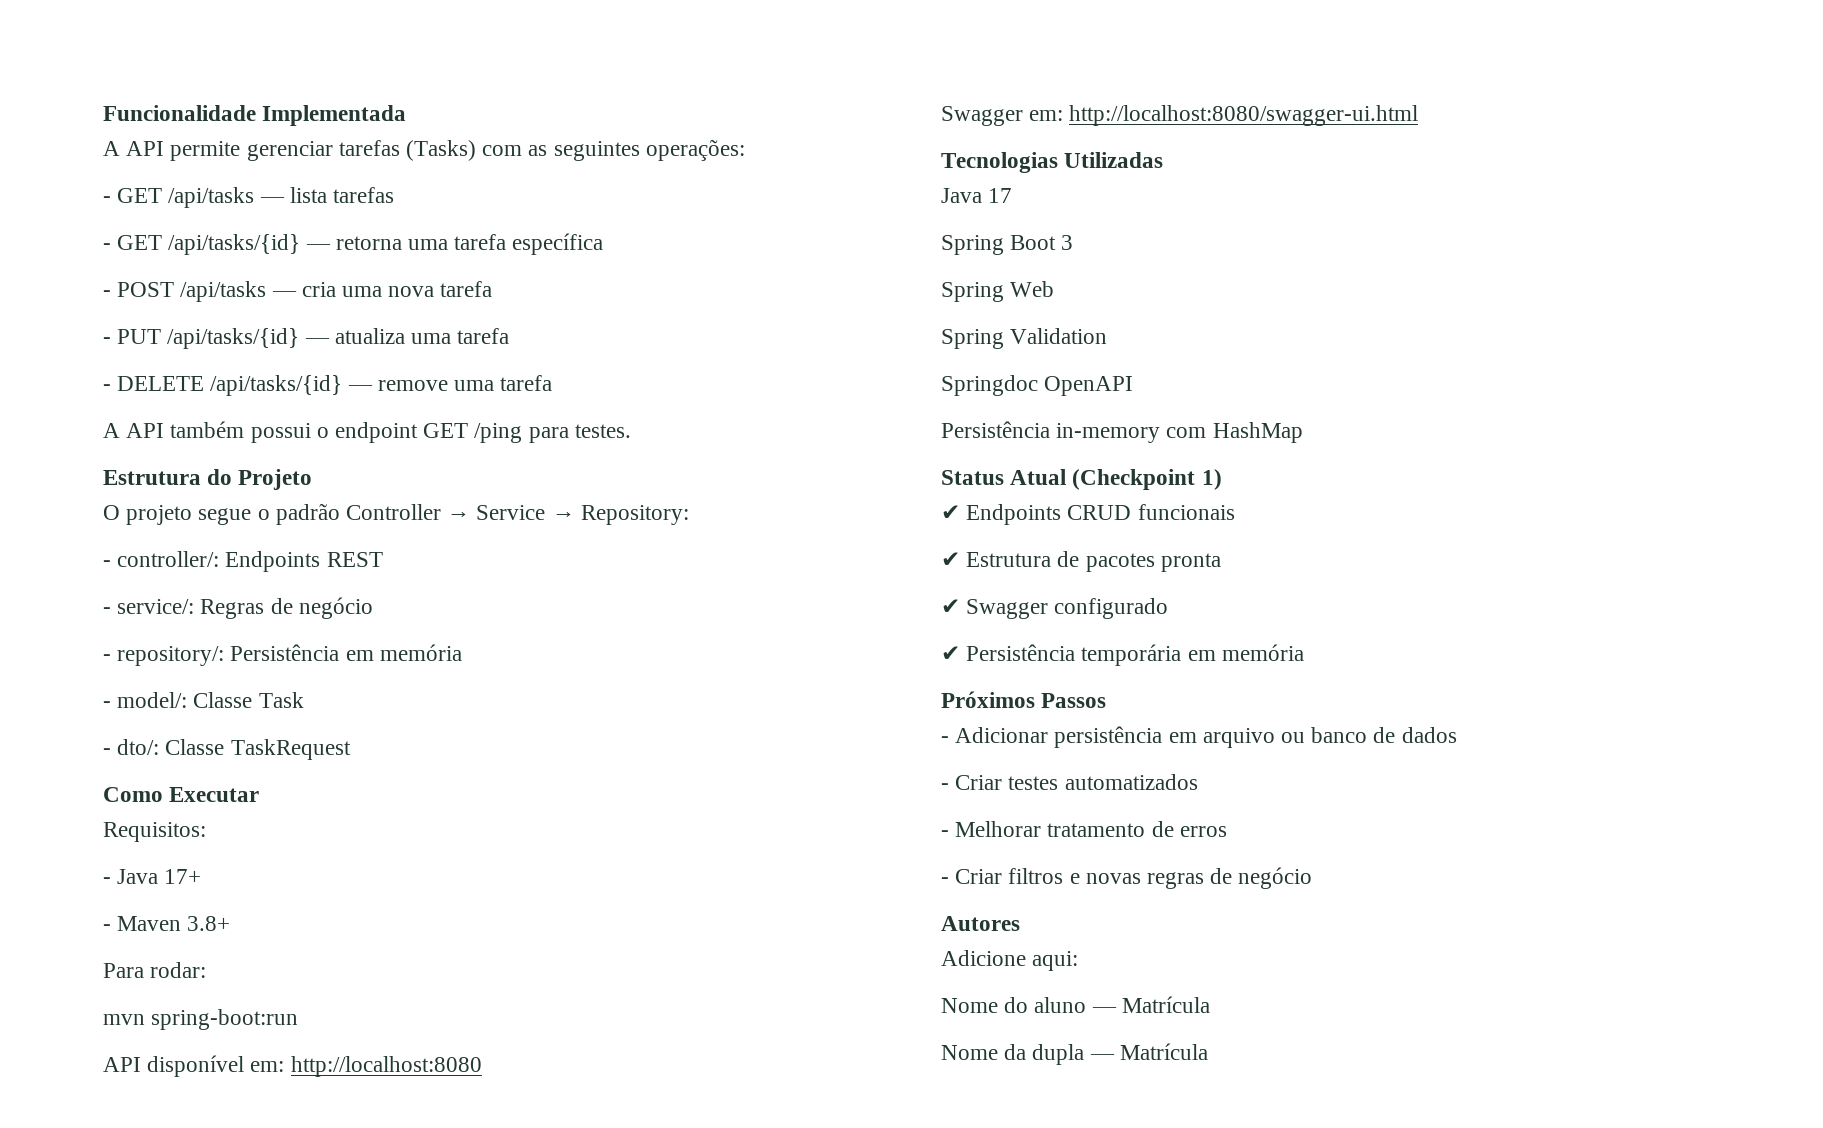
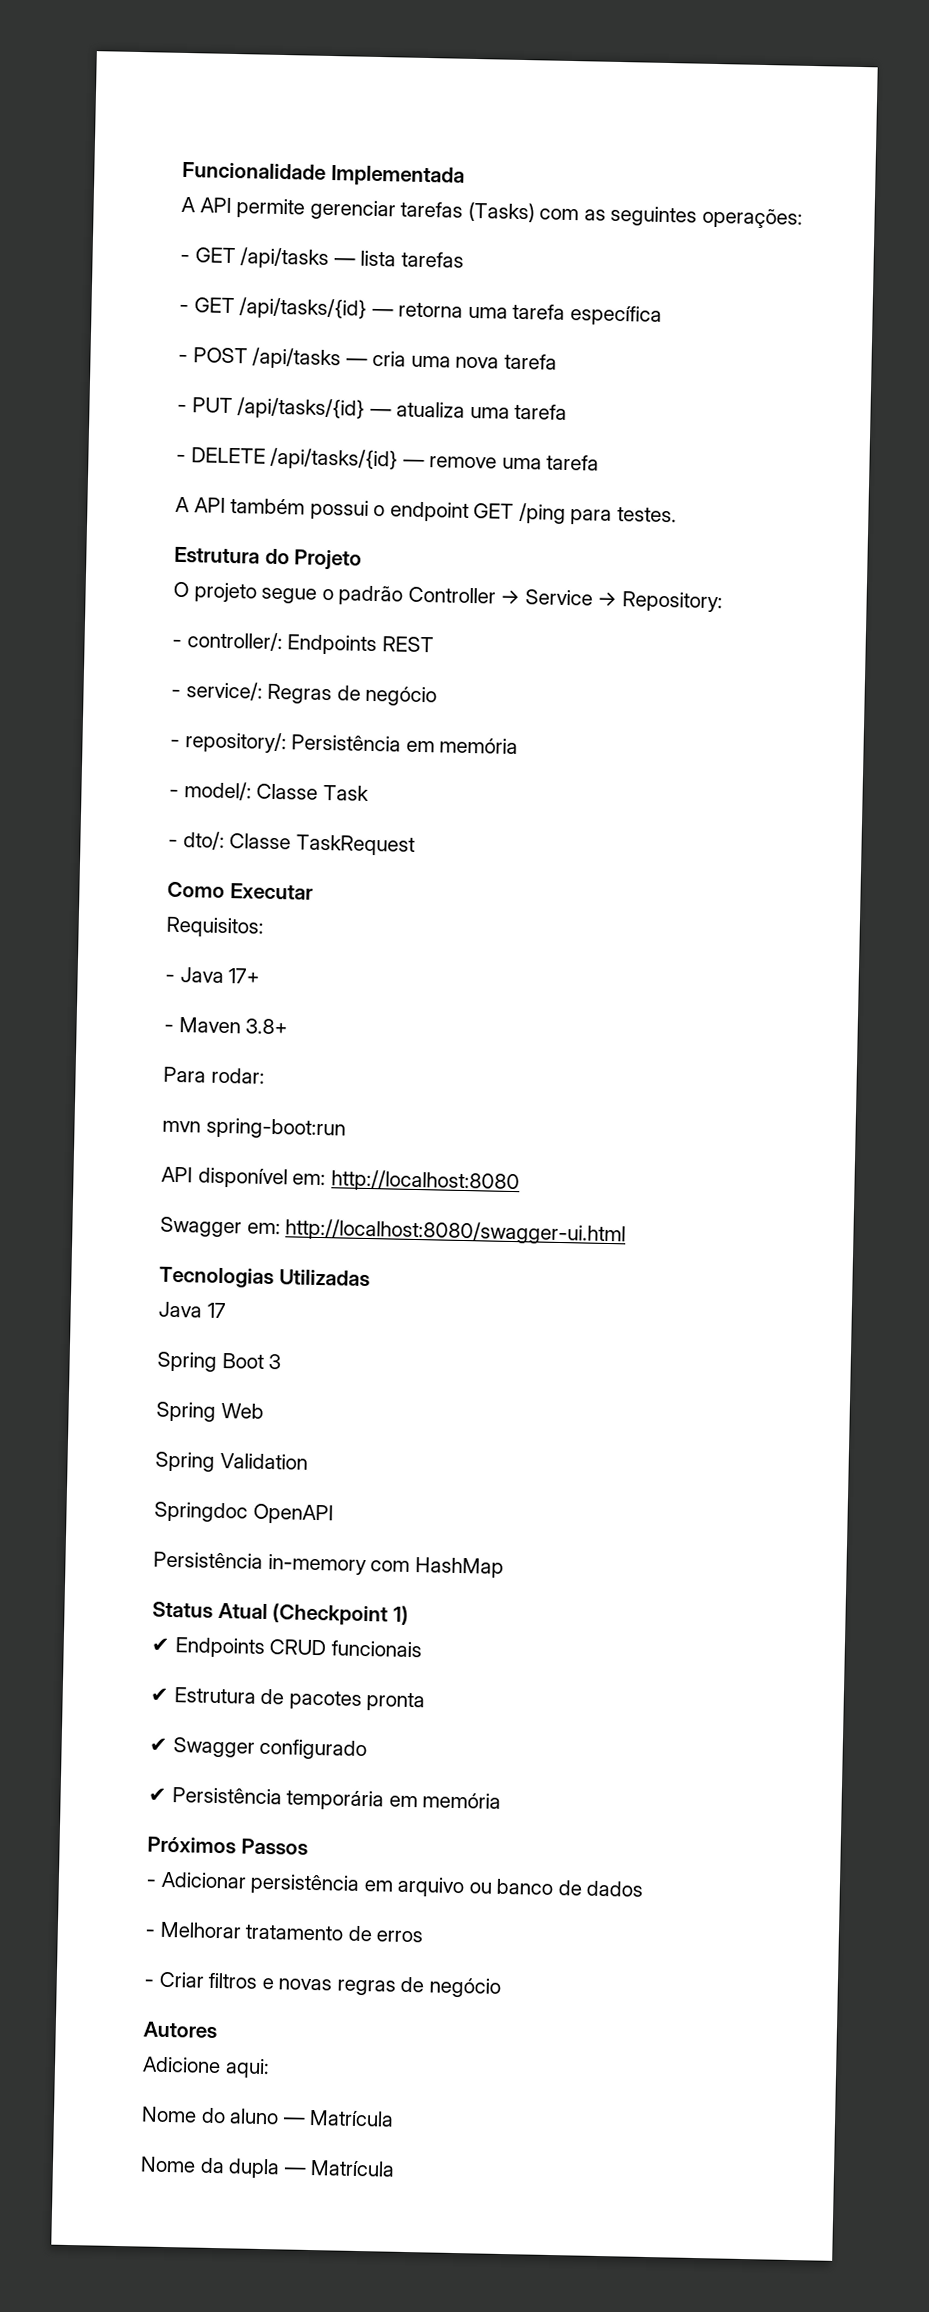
- - Criar testes automatizados

